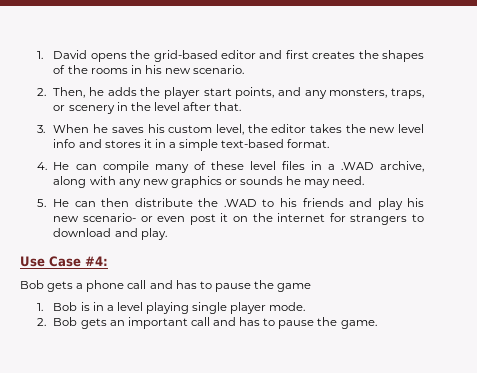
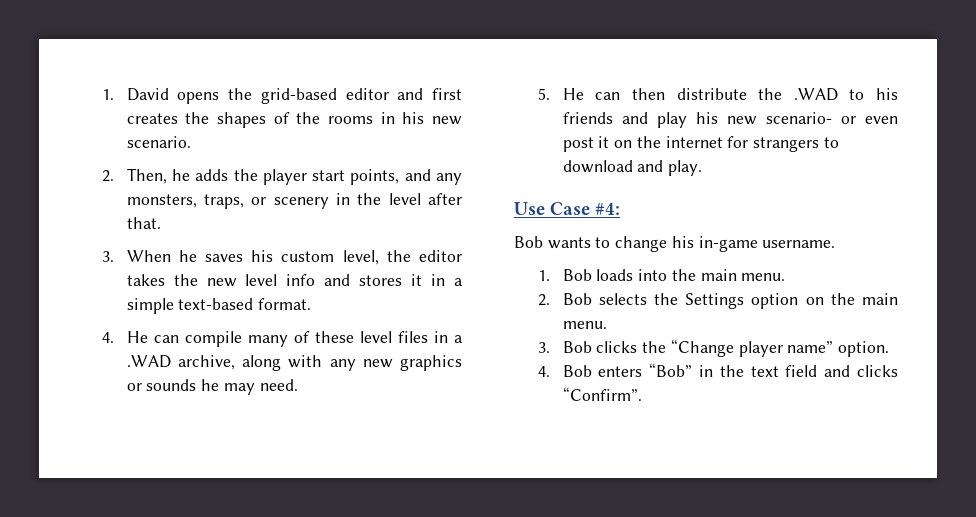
- Bob gets a phone call and has to pause the game
- 1. Bob is in a level playing single player mode.
- 2. Bob gets an important call and has to pause the game.
+ Bob wants to change his in-game username.
+ 1. Bob loads into the main menu.
+ 2. Bob selects the Settings option on the main menu.
+ 3. Bob clicks the “Change player name” option.
+ 4. Bob enters “Bob” in the text field and clicks “Confirm”.

